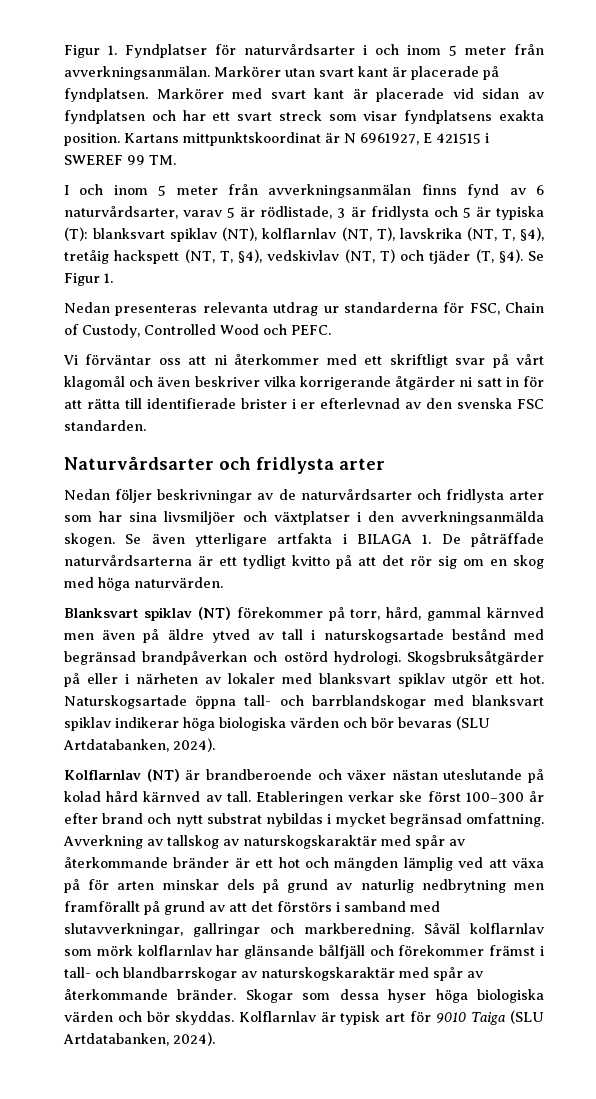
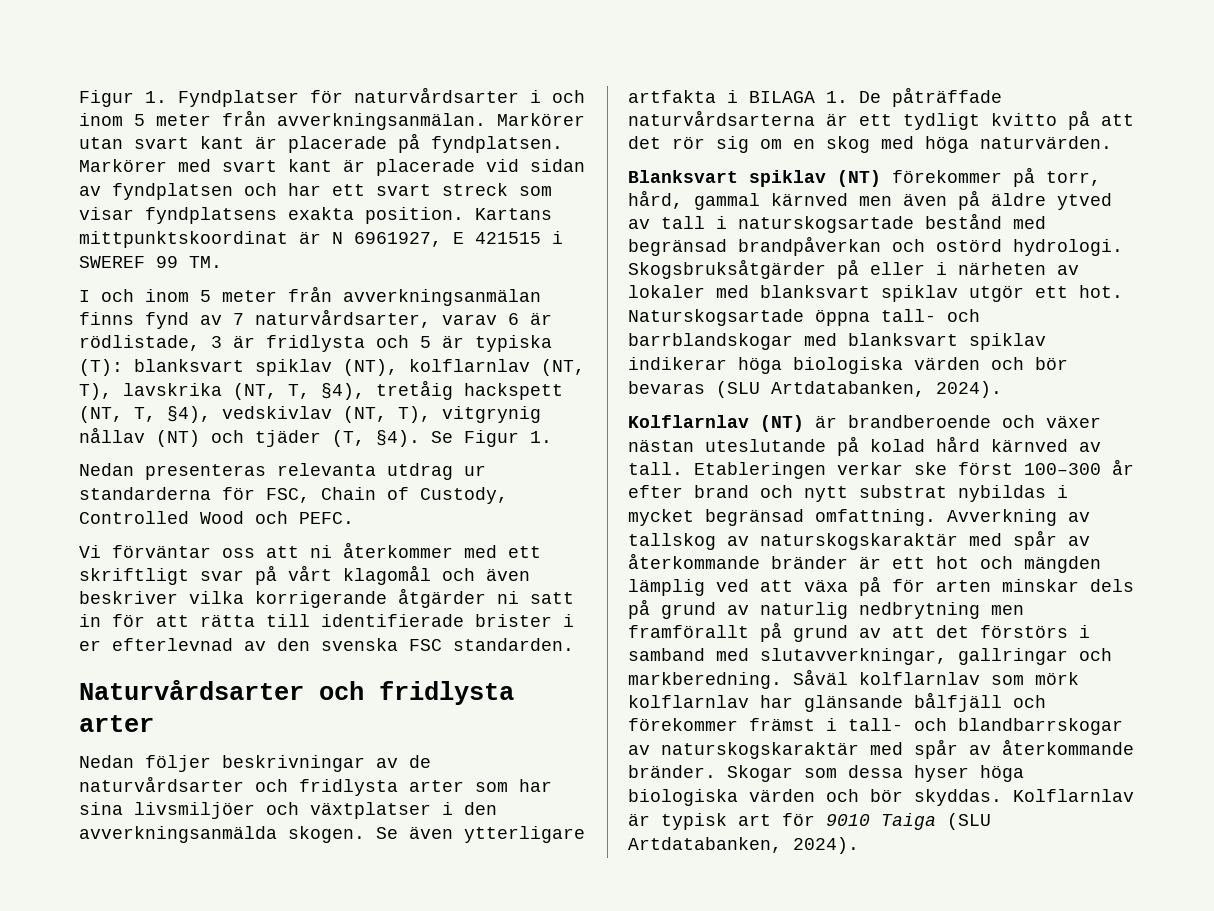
- I och inom 5 meter från avverkningsanmälan finns fynd av 6 naturvårdsarter, varav 5 är rödlistade, 3 är fridlysta och 5 är typiska (T): blanksvart spiklav (NT), kolflarnlav (NT, T), lavskrika (NT, T, §4), tretåig hackspett (NT, T, §4), vedskivlav (NT, T) och tjäder (T, §4).
+ I och inom 5 meter från avverkningsanmälan finns fynd av 7 naturvårdsarter, varav 6 är rödlistade, 3 är fridlysta och 5 är typiska (T): blanksvart spiklav (NT), kolflarnlav (NT, T), lavskrika (NT, T, §4), tretåig hackspett (NT, T, §4), vedskivlav (NT, T), vitgrynig nållav (NT) och tjäder (T, §4).

